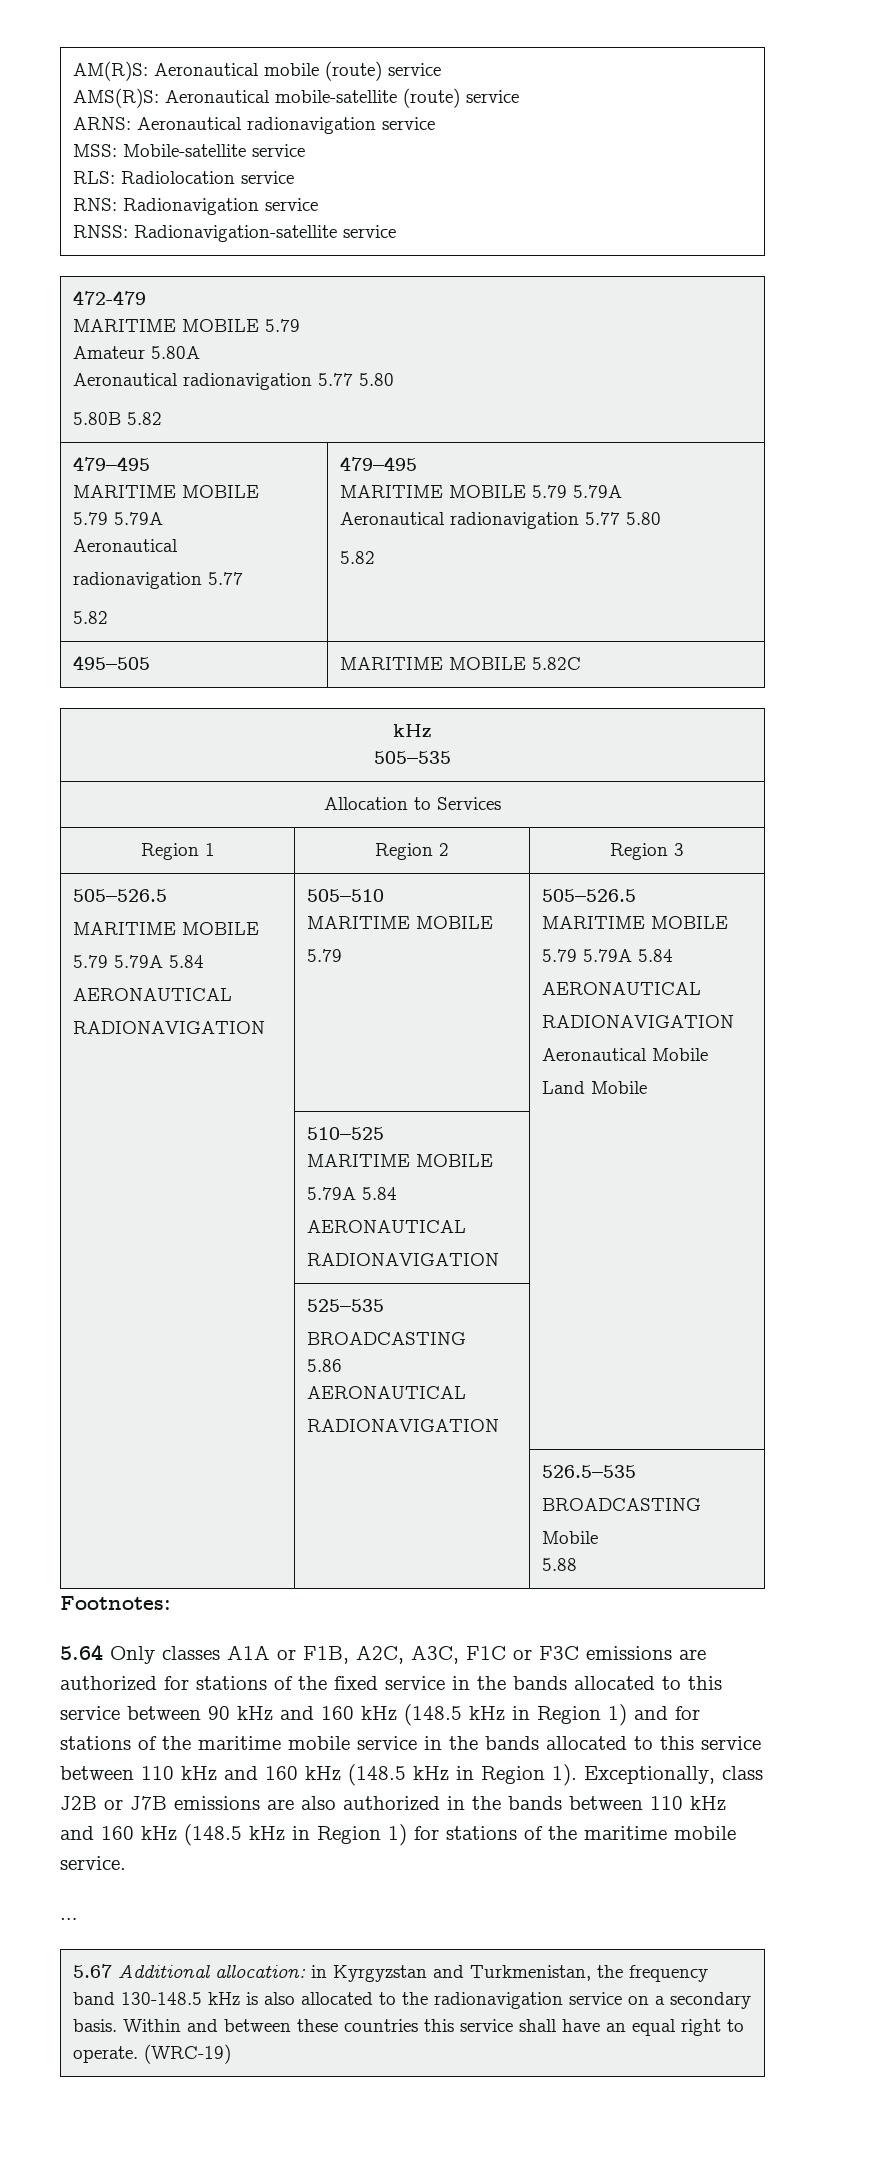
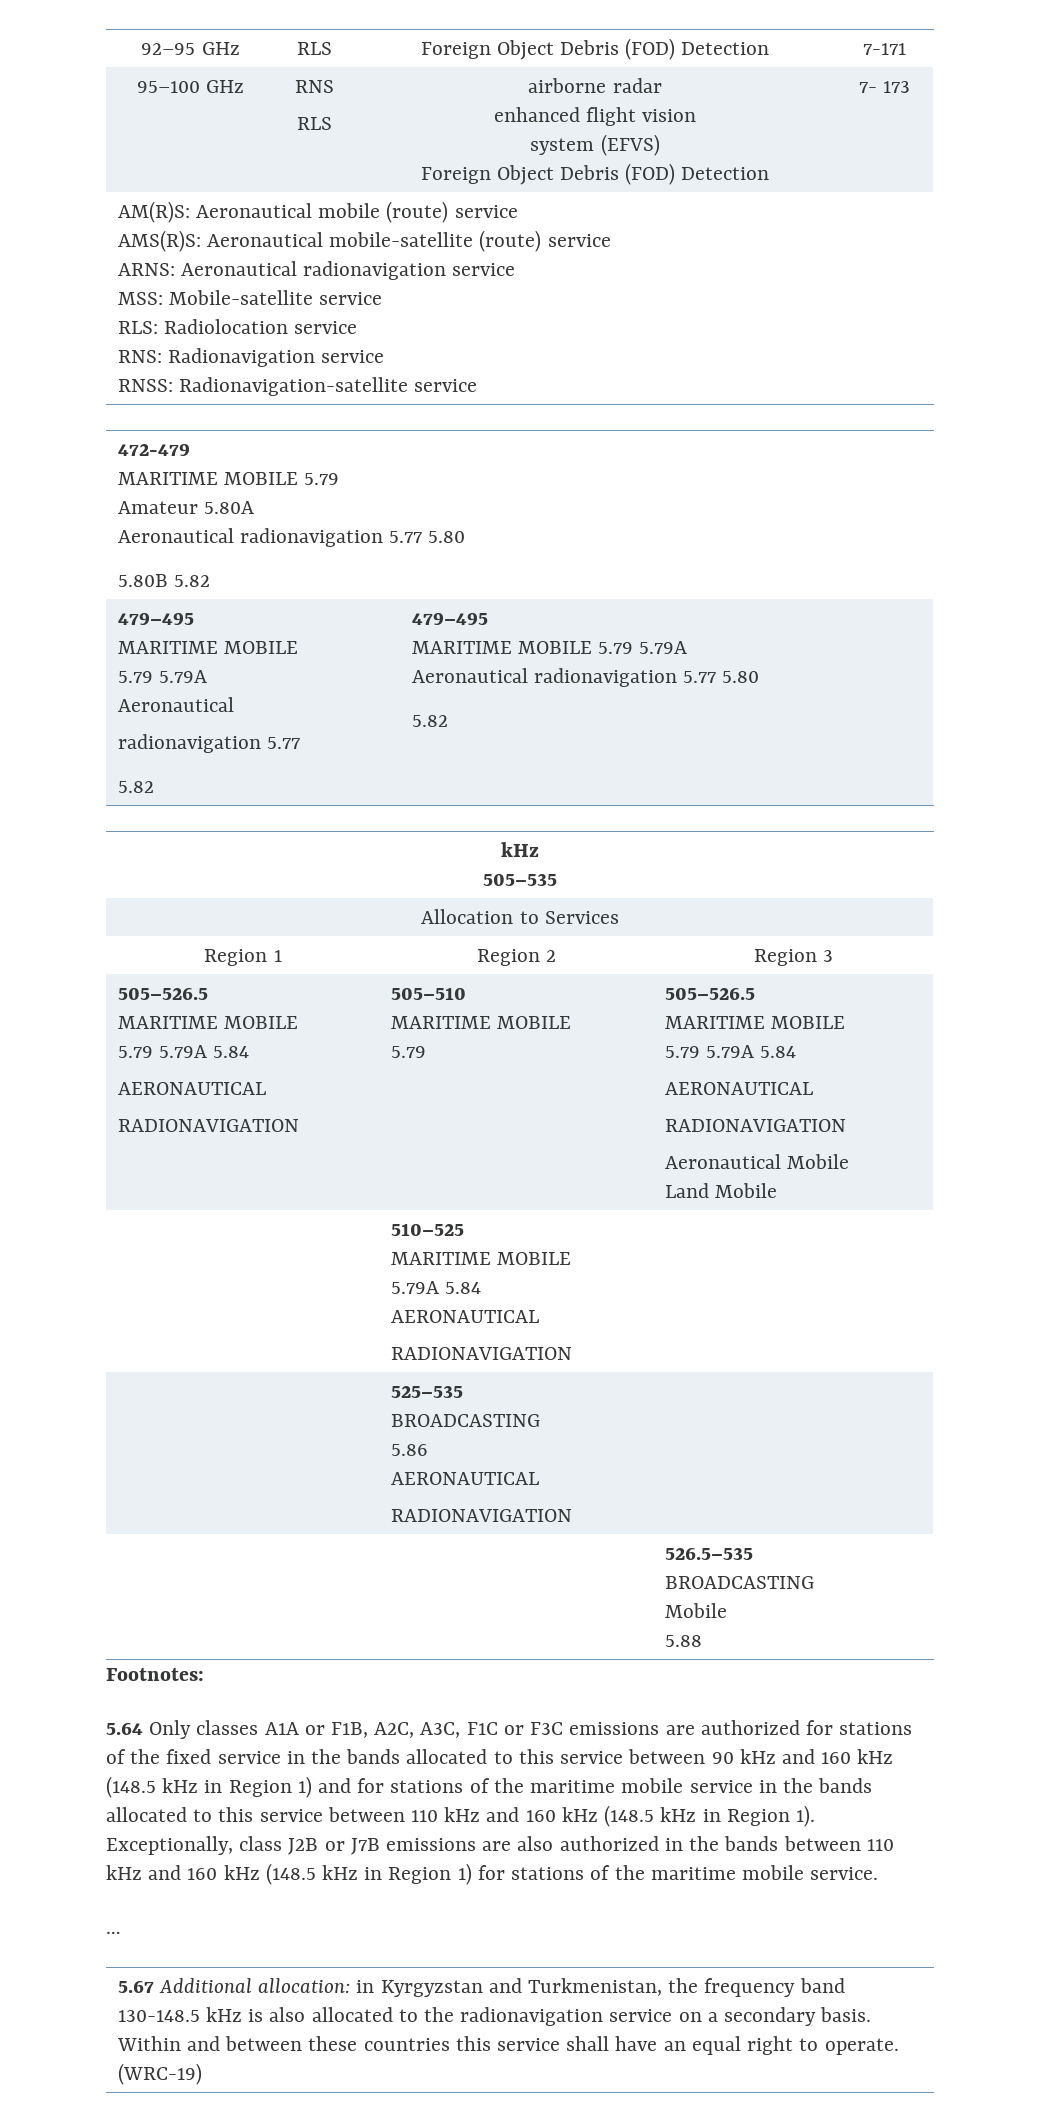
+ 92–95 GHz | RLS | Foreign Object Debris (FOD) Detection | 7-171
+ 95–100 GHz | RNS
+ RLS | airborne radar
+ enhanced flight vision
+ system (EFVS)
+ Foreign Object Debris (FOD) Detection | 7- 173
- 495–505 | MARITIME MOBILE 5.82C

